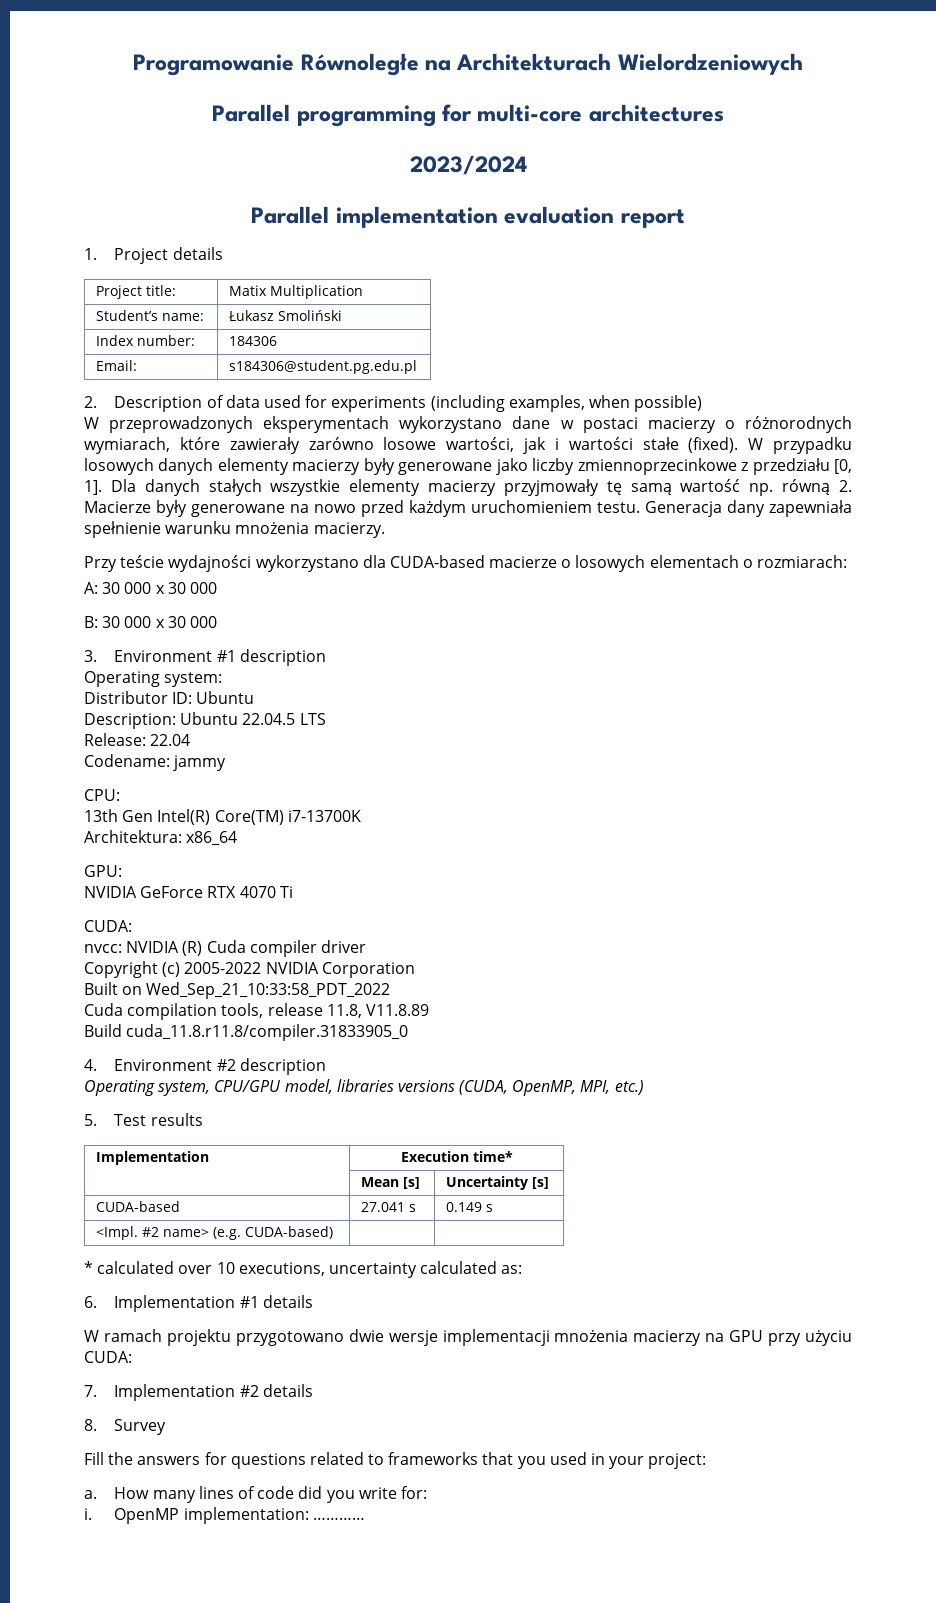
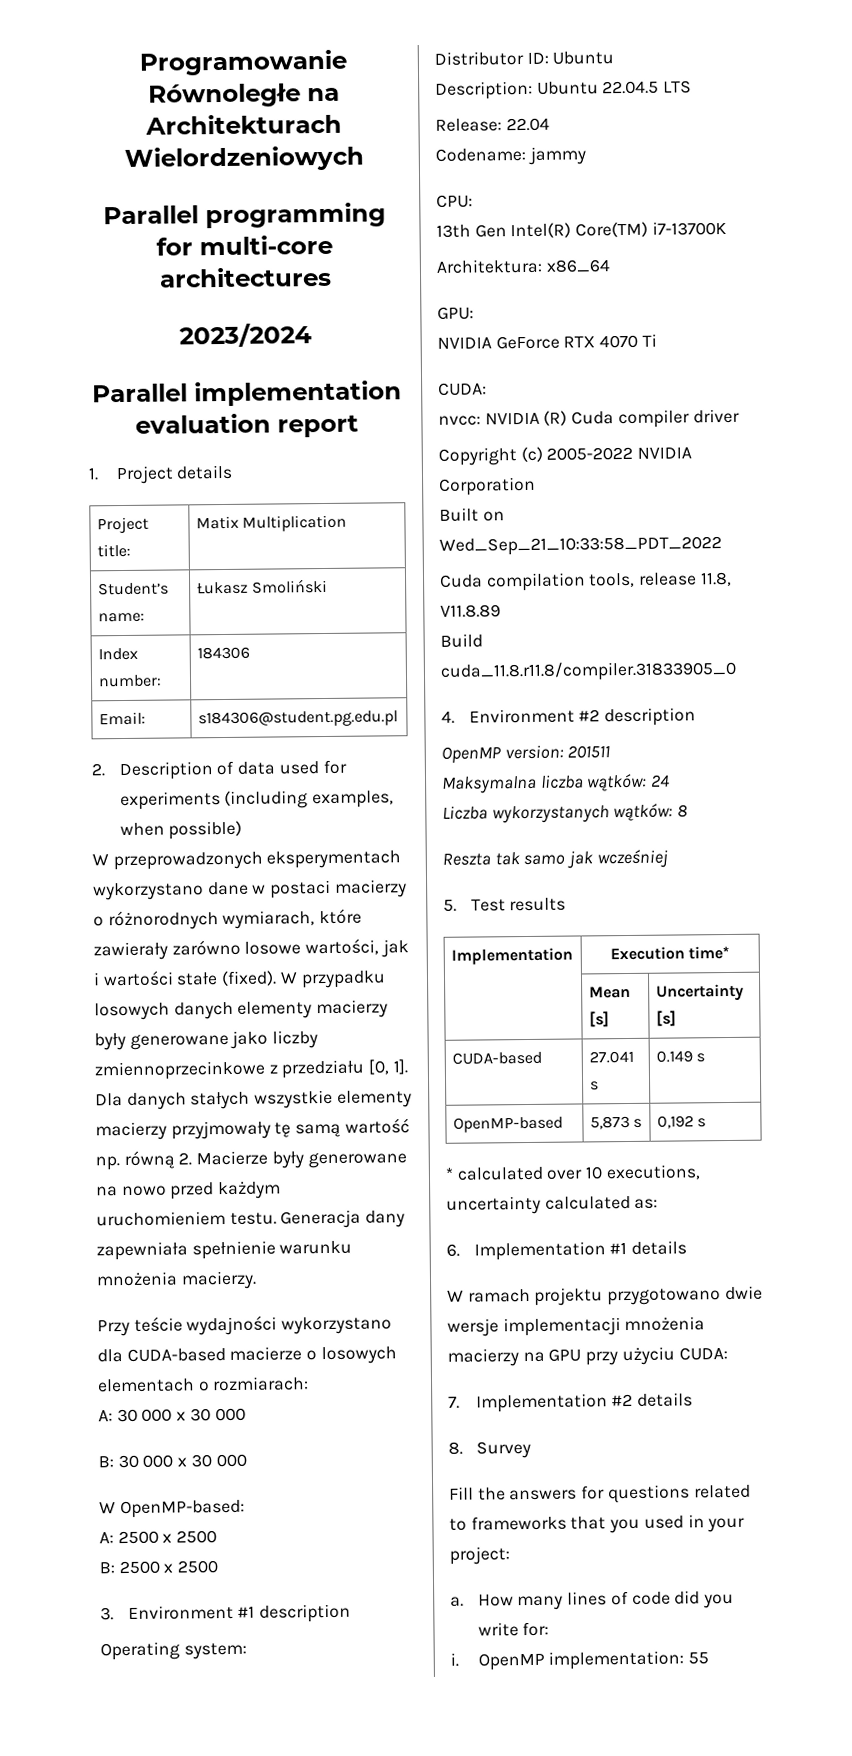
+ W OpenMP-based:
+ A: 2500 x 2500
+ B: 2500 x 2500
- Operating system, CPU/GPU model, libraries versions (CUDA, OpenMP, MPI, etc.)
+ OpenMP version: 201511
+ Maksymalna liczba wątków: 24
+ Liczba wykorzystanych wątków: 8
+ Reszta tak samo jak wcześniej
- <Impl. #2 name> (e.g. CUDA-based) | |
+ OpenMP-based | 5,873 s | 0,192 s
- OpenMP implementation: …………
+ OpenMP implementation: 55

